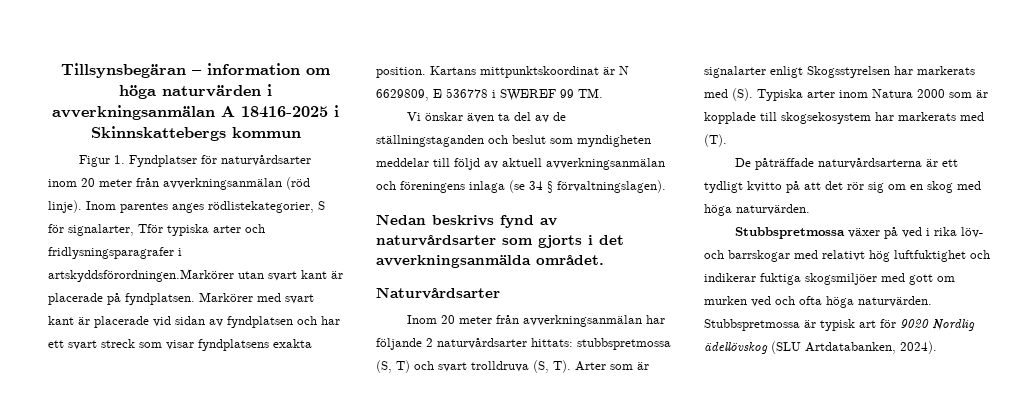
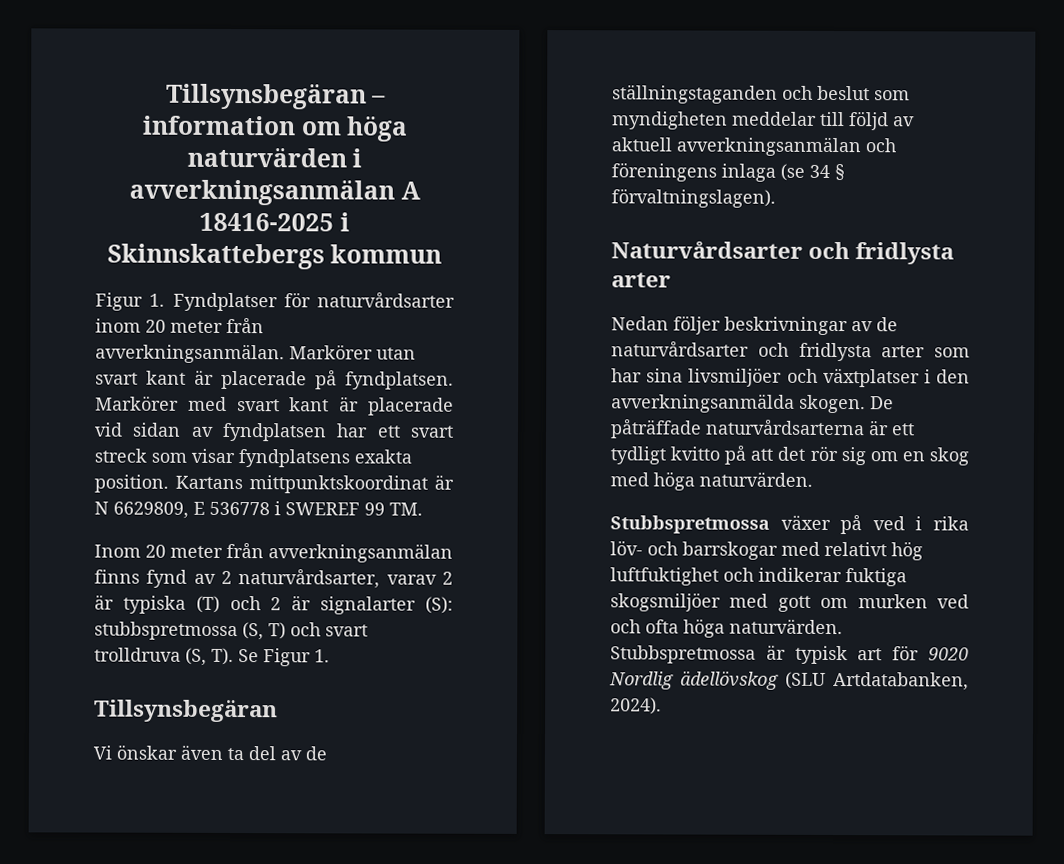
- Figur 1. Fyndplatser för naturvårdsarter inom 20 meter från avverkningsanmälan (röd linje). Inom parentes anges rödlistekategorier, S för signalarter, Tför typiska arter och fridlysningsparagrafer i artskyddsförordningen.Markörer utan svart kant är placerade på fyndplatsen.
+ Figur 1. Fyndplatser för naturvårdsarter inom 20 meter från avverkningsanmälan. Markörer utan svart kant är placerade på fyndplatsen.
- Markörer med svart kant är placerade vid sidan av fyndplatsen och har ett svart streck som visar fyndplatsens exakta position.
+ Markörer med svart kant är placerade vid sidan av fyndplatsen har ett svart streck som visar fyndplatsens exakta position.
+ Inom 20 meter från avverkningsanmälan finns fynd av 2 naturvårdsarter, varav 2 är typiska (T) och 2 är signalarter (S): stubbspretmossa (S, T) och svart trolldruva (S, T). Se Figur 1.
+ Tillsynsbegäran
- Nedan beskrivs fynd av naturvårdsarter som gjorts i det avverkningsanmälda området.
- Naturvårdsarter
- Inom 20 meter från avverkningsanmälan har följande 2 naturvårdsarter hittats: stubbspretmossa (S, T) och svart trolldruva (S, T). Arter som är signalarter enligt Skogsstyrelsen har markerats med (S). Typiska arter inom Natura 2000 som är kopplade till skogsekosystem har markerats med (T).
- De påträffade naturvårdsarterna är ett tydligt kvitto på att det rör sig om en skog med höga naturvärden.
+ Naturvårdsarter och fridlysta arter
+ Nedan följer beskrivningar av de naturvårdsarter och fridlysta arter som har sina livsmiljöer och växtplatser i den avverkningsanmälda skogen. De påträffade naturvårdsarterna är ett tydligt kvitto på att det rör sig om en skog med höga naturvärden.

